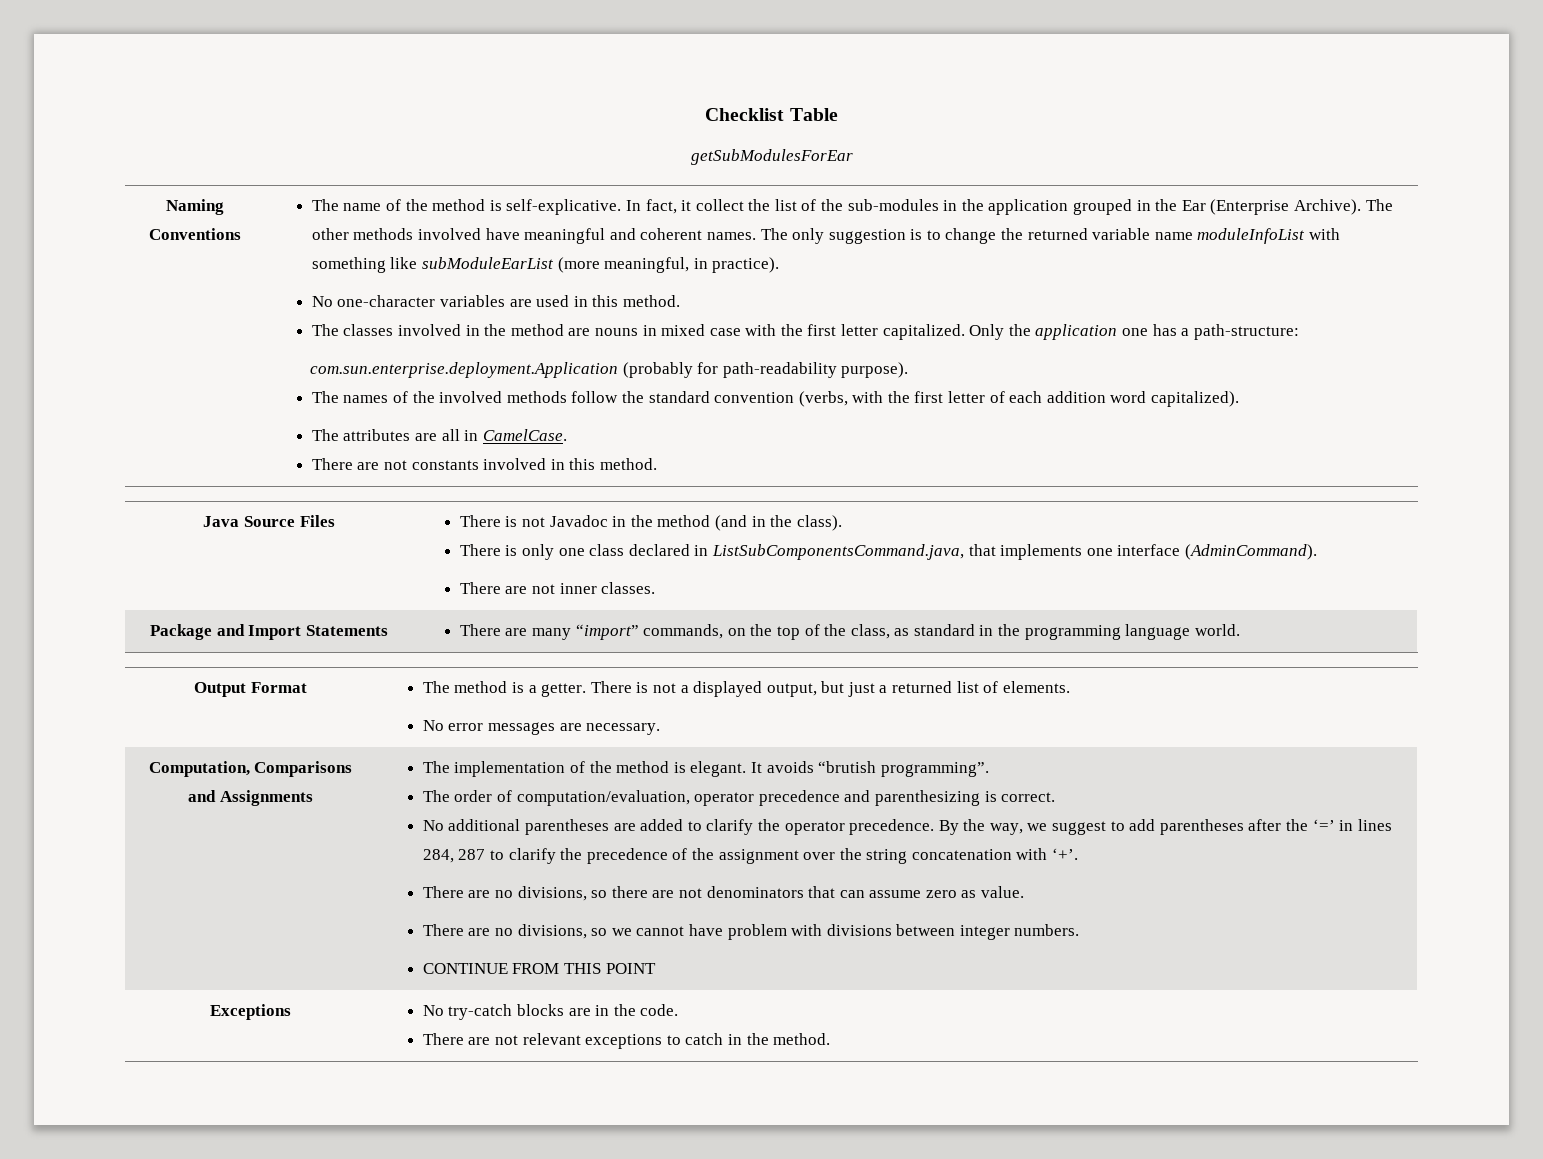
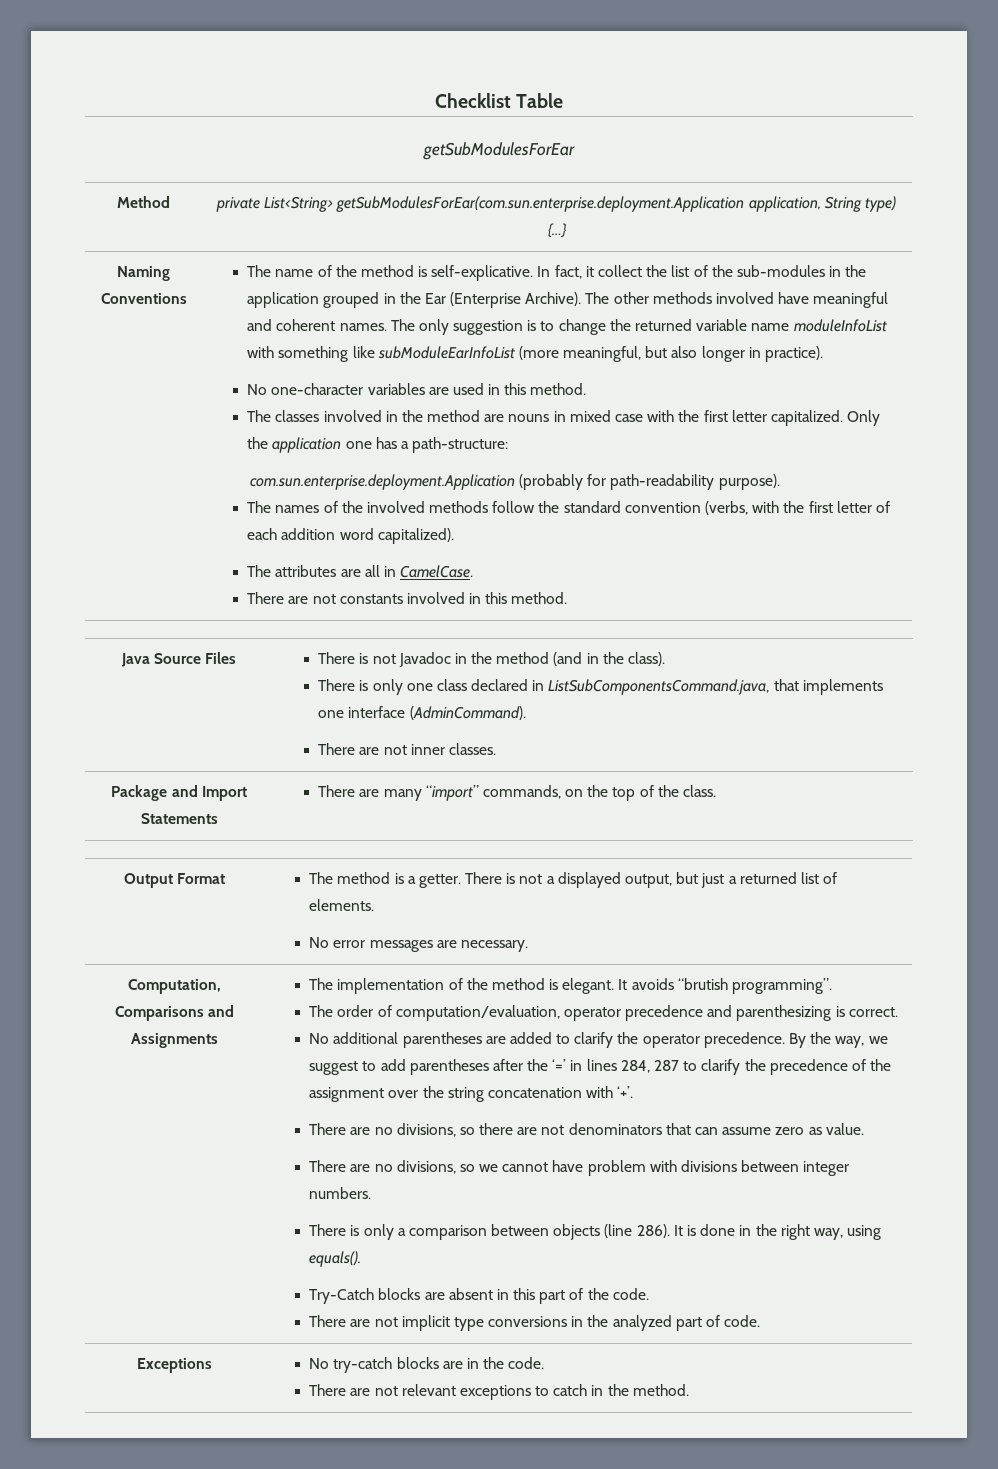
+ Method | private List<String> getSubModulesForEar(com.sun.enterprise.deployment.Application application, String type) {…}
- The only suggestion is to change the returned variable name moduleInfoList with something like subModuleEarList (more meaningful, in practice).
+ The only suggestion is to change the returned variable name moduleInfoList with something like subModuleEarInfoList (more meaningful, but also longer in practice).
- Package and Import Statements | There are many “import” commands, on the top of the class, as standard in the programming language world.
+ Package and Import Statements | There are many “import” commands, on the top of the class.
- CONTINUE FROM THIS POINT
+ There is only a comparison between objects (line 286). It is done in the right way, using equals().
+ Try-Catch blocks are absent in this part of the code.
+ There are not implicit type conversions in the analyzed part of code.

